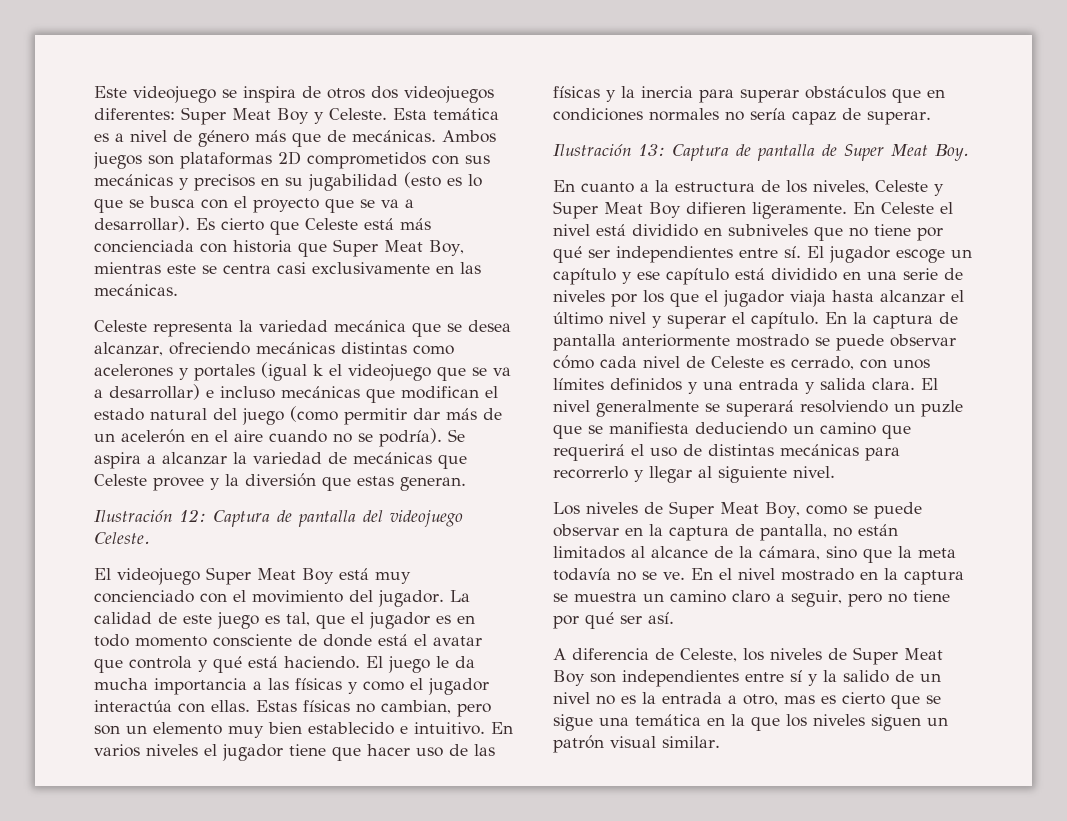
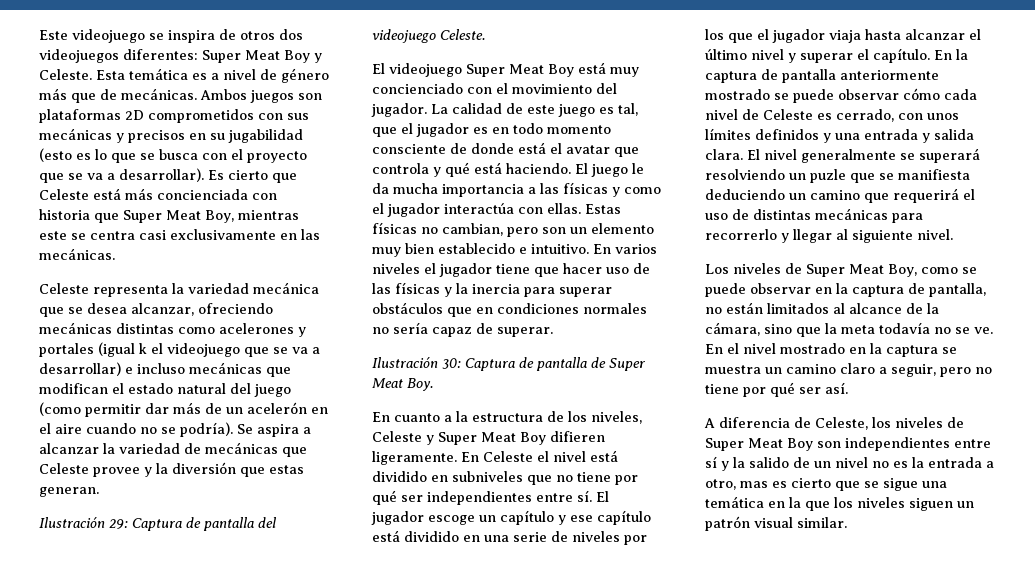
- Ilustración 12: Captura de pantalla del videojuego Celeste.
+ Ilustración 29: Captura de pantalla del videojuego Celeste.
- Ilustración 13: Captura de pantalla de Super Meat Boy.
+ Ilustración 30: Captura de pantalla de Super Meat Boy.

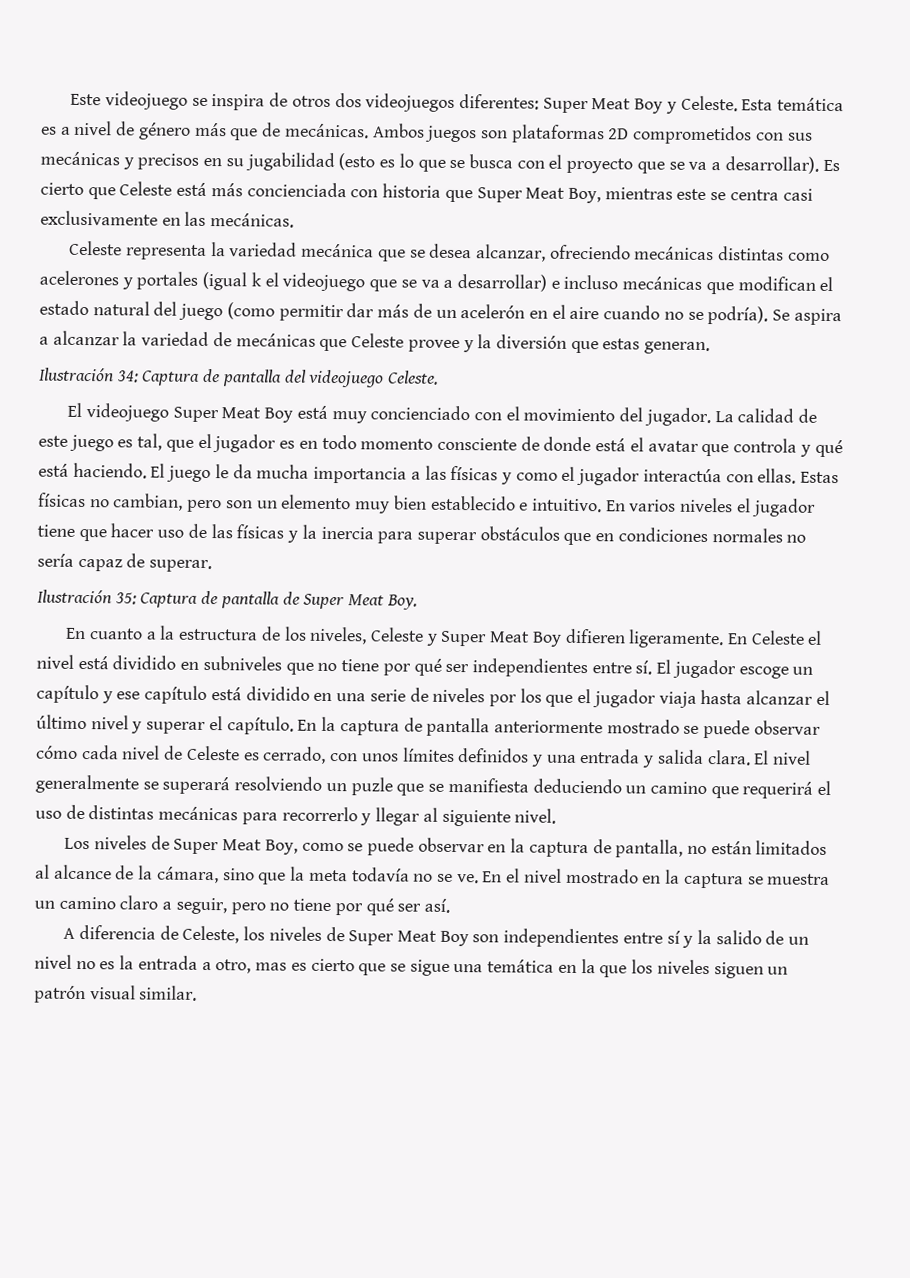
- Ilustración 29: Captura de pantalla del videojuego Celeste.
+ Ilustración 34: Captura de pantalla del videojuego Celeste.
- Ilustración 30: Captura de pantalla de Super Meat Boy.
+ Ilustración 35: Captura de pantalla de Super Meat Boy.

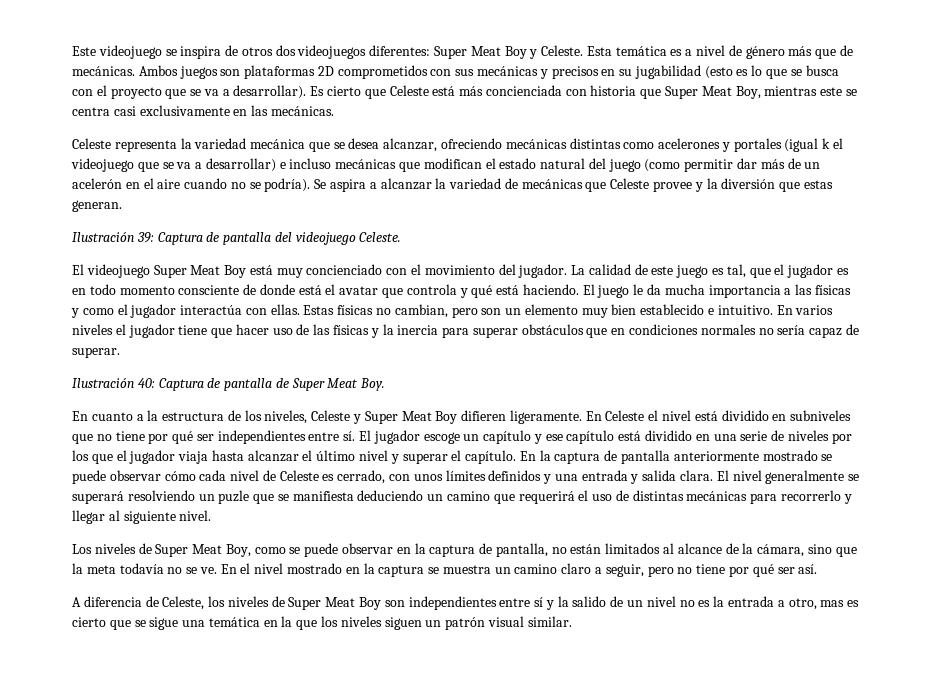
- Ilustración 34: Captura de pantalla del videojuego Celeste.
+ Ilustración 39: Captura de pantalla del videojuego Celeste.
- Ilustración 35: Captura de pantalla de Super Meat Boy.
+ Ilustración 40: Captura de pantalla de Super Meat Boy.

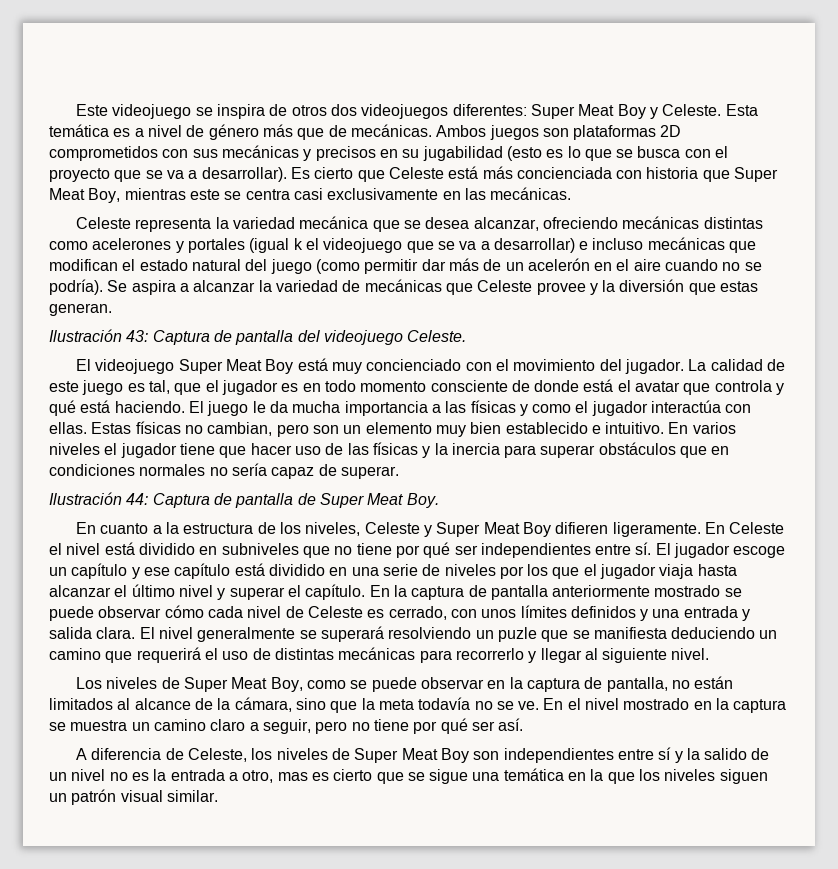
- Ilustración 39: Captura de pantalla del videojuego Celeste.
+ Ilustración 43: Captura de pantalla del videojuego Celeste.
- Ilustración 40: Captura de pantalla de Super Meat Boy.
+ Ilustración 44: Captura de pantalla de Super Meat Boy.

